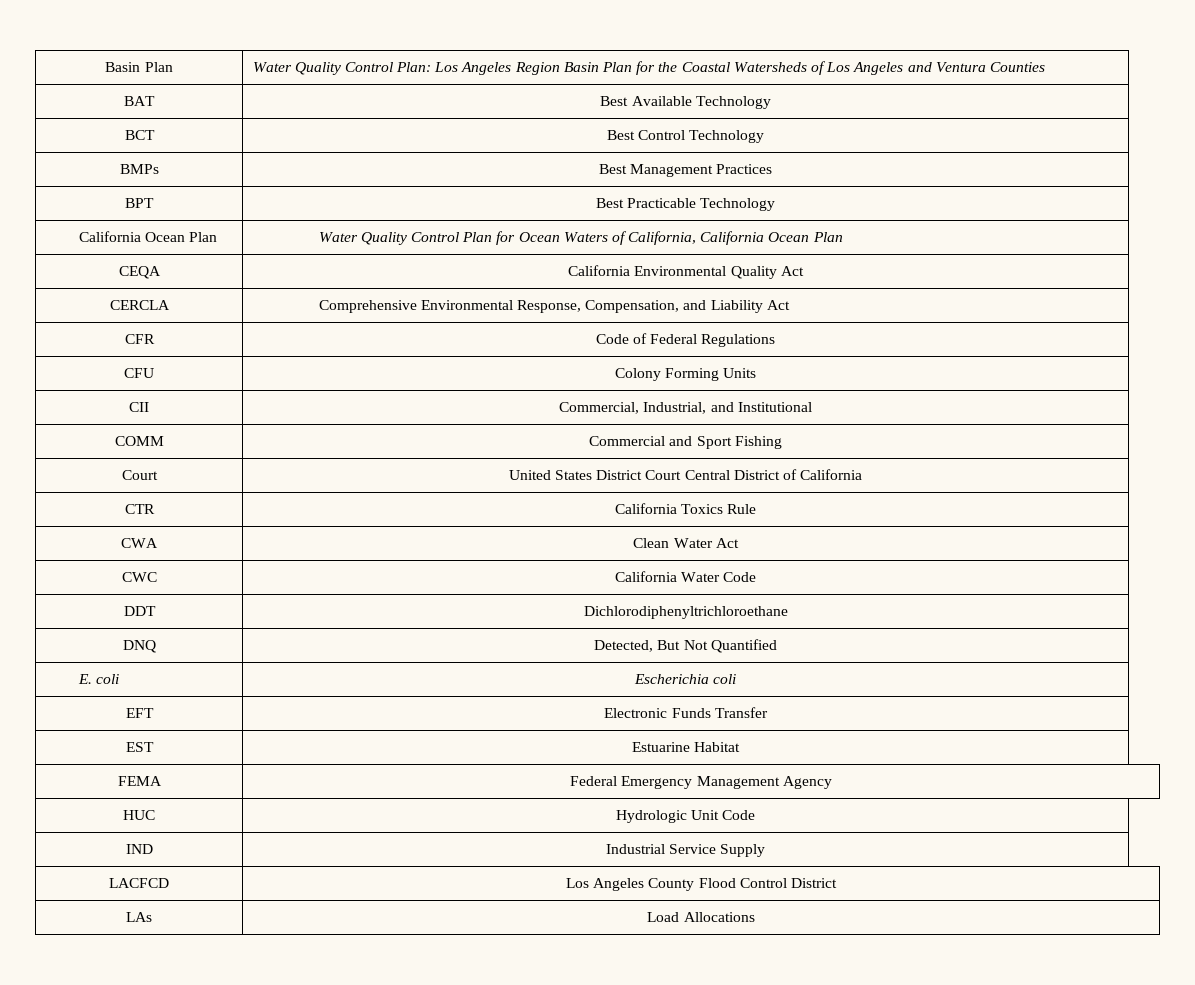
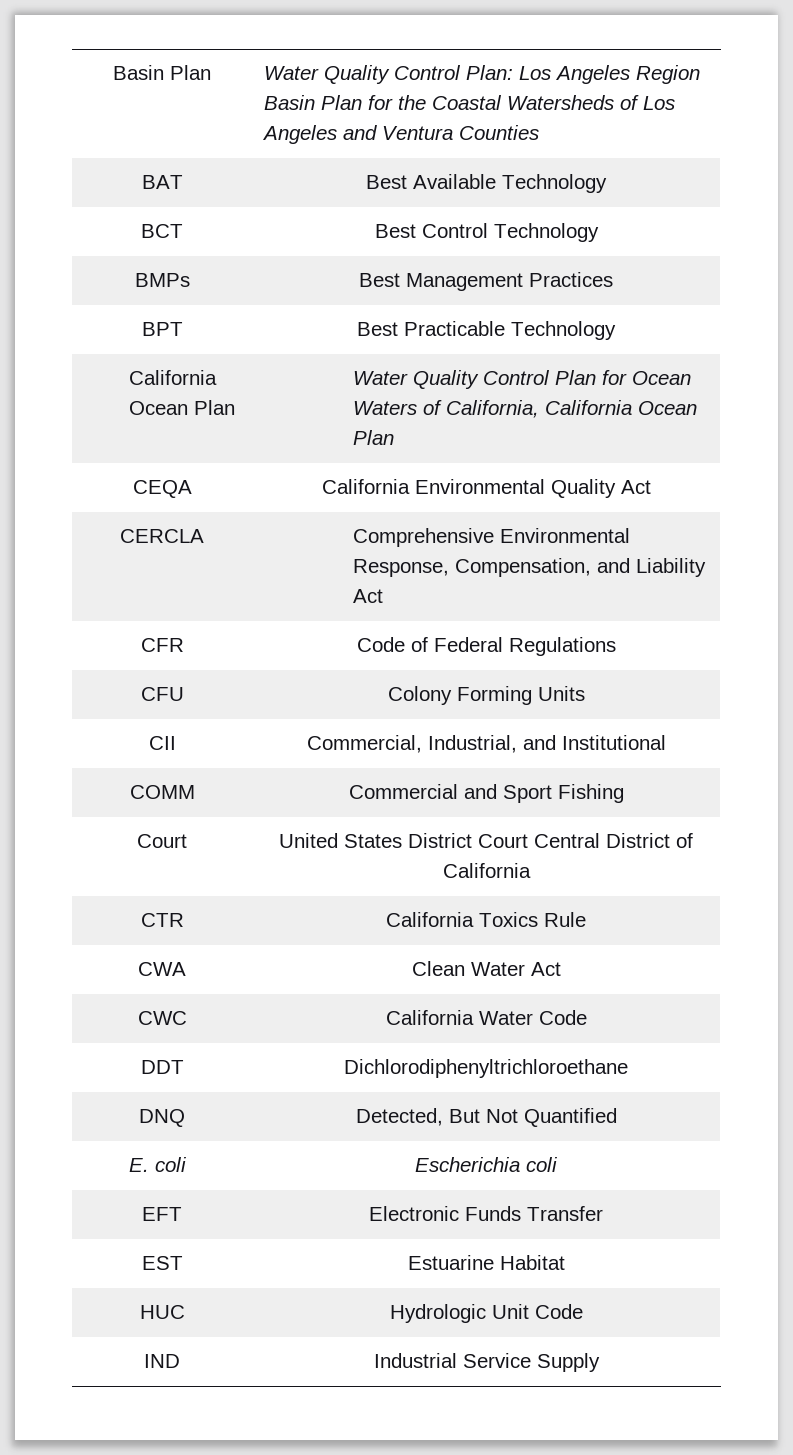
- FEMA | Federal Emergency Management Agency
- LACFCD | Los Angeles County Flood Control District
- LAs | Load Allocations

